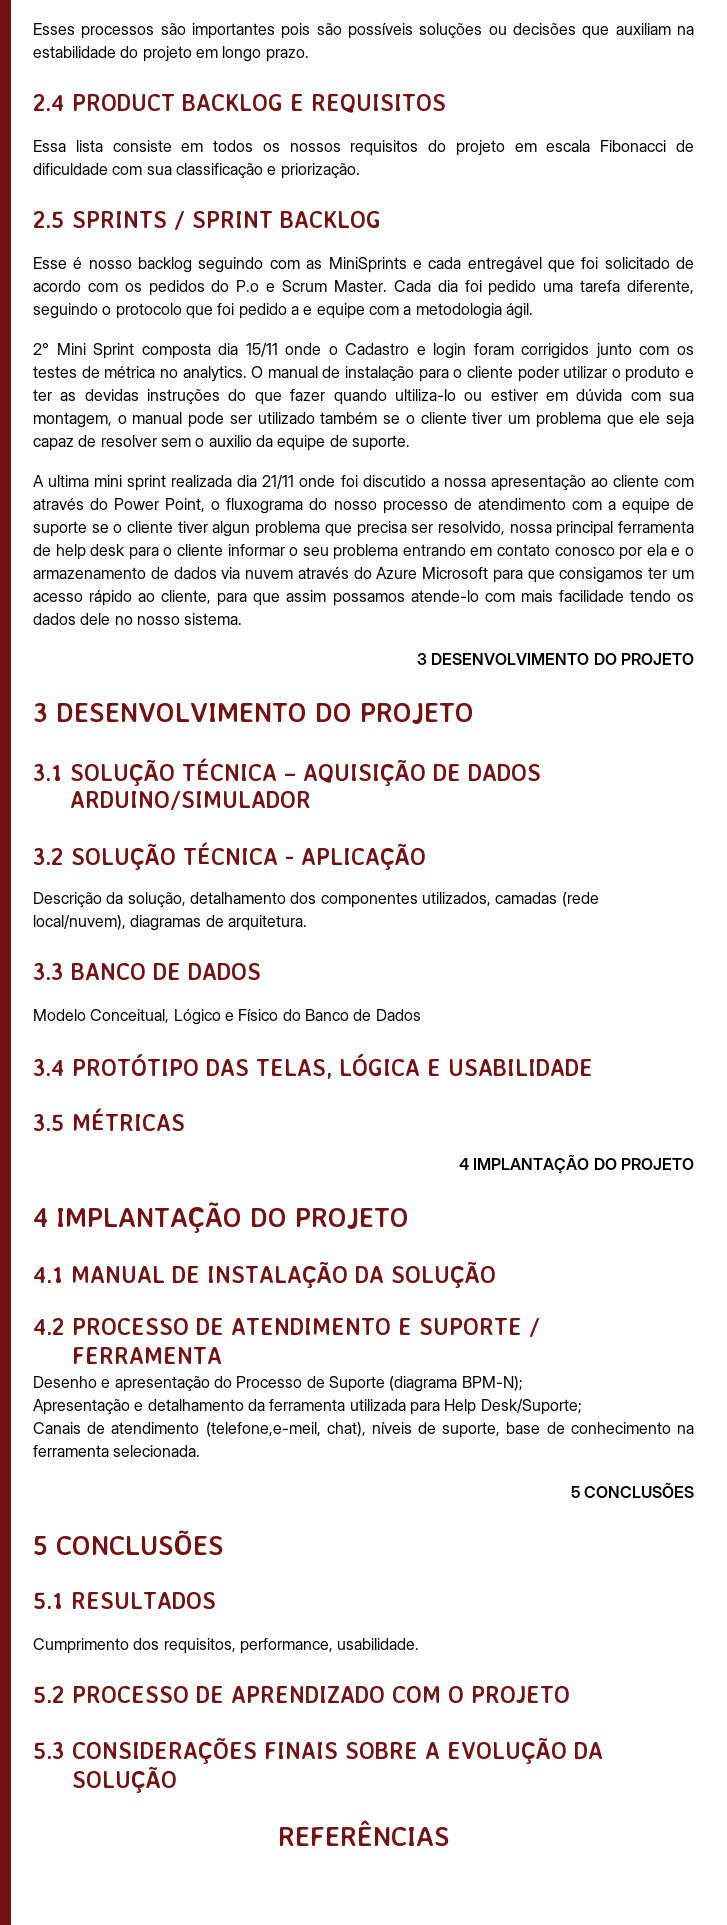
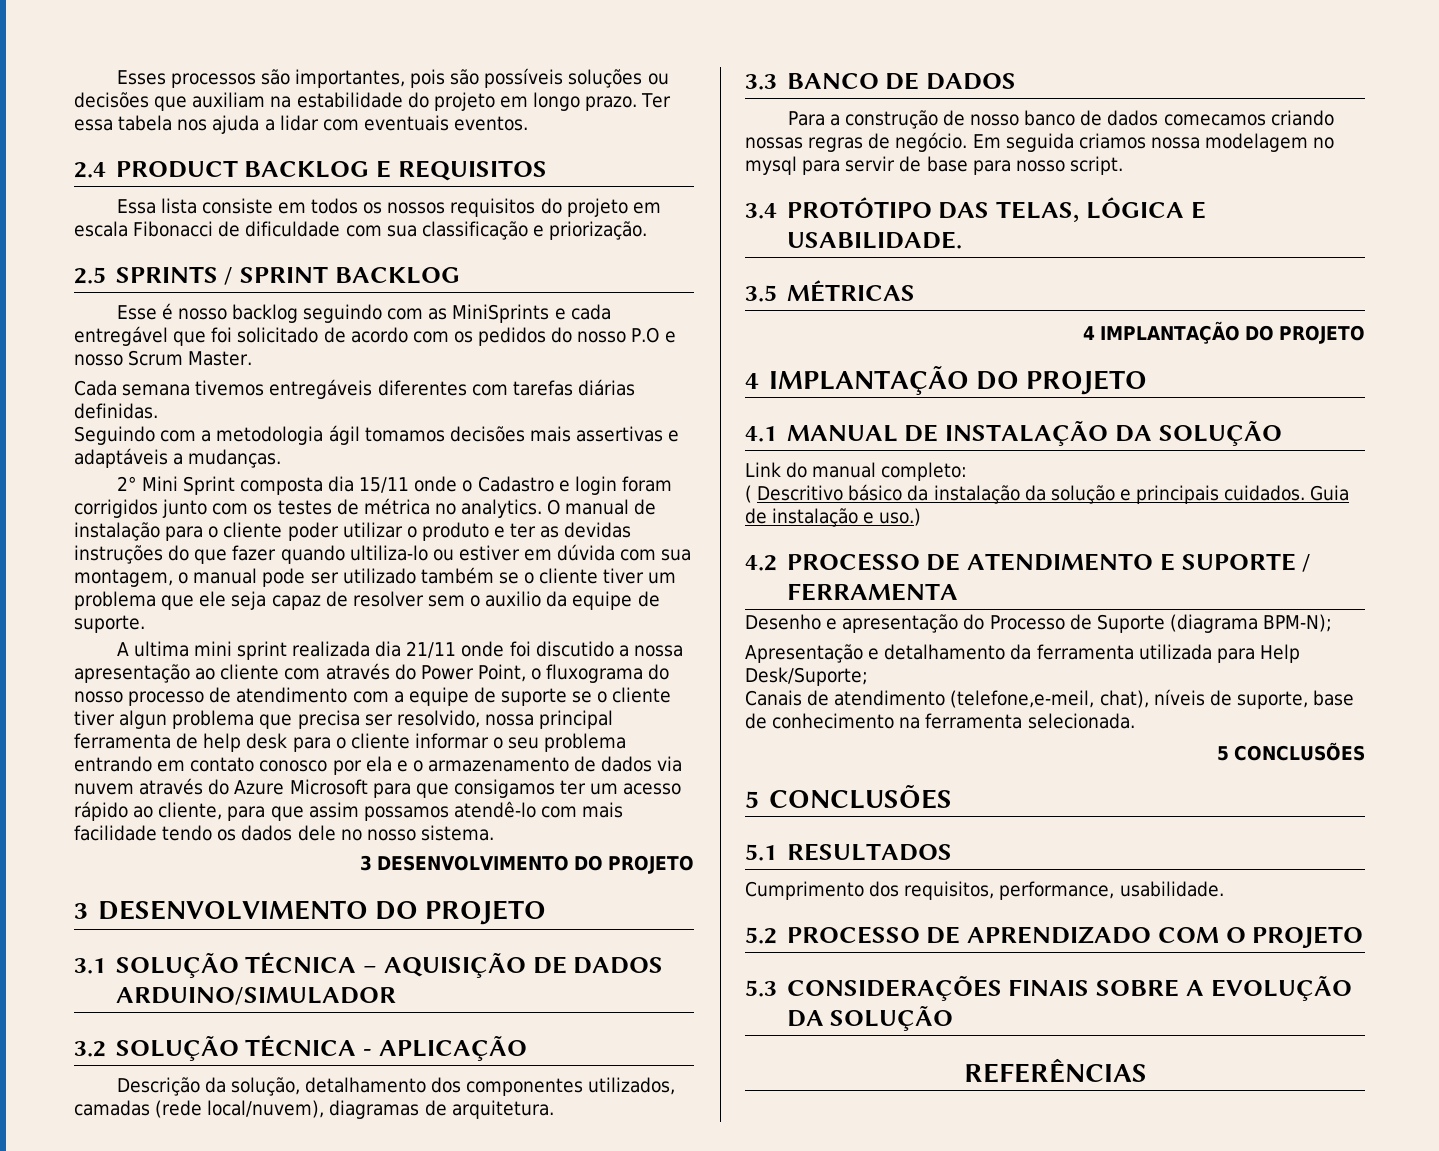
- Esses processos são importantes pois são possíveis soluções ou decisões que auxiliam na estabilidade do projeto em longo prazo.
+ Esses processos são importantes, pois são possíveis soluções ou decisões que auxiliam na estabilidade do projeto em longo prazo. Ter essa tabela nos ajuda a lidar com eventuais eventos.
- Esse é nosso backlog seguindo com as MiniSprints e cada entregável que foi solicitado de acordo com os pedidos do P.o e Scrum Master. Cada dia foi pedido uma tarefa diferente, seguindo o protocolo que foi pedido a e equipe com a metodologia ágil.
+ Esse é nosso backlog seguindo com as MiniSprints e cada entregável que foi solicitado de acordo com os pedidos do nosso P.O e nosso Scrum Master.
+ Cada semana tivemos entregáveis diferentes com tarefas diárias definidas.
+ Seguindo com a metodologia ágil tomamos decisões mais assertivas e adaptáveis a mudanças.
- A ultima mini sprint realizada dia 21/11 onde foi discutido a nossa apresentação ao cliente com através do Power Point, o fluxograma do nosso processo de atendimento com a equipe de suporte se o cliente tiver algun problema que precisa ser resolvido, nossa principal ferramenta de help desk para o cliente informar o seu problema entrando em contato conosco por ela e o armazenamento de dados via nuvem através do Azure Microsoft para que consigamos ter um acesso rápido ao cliente, para que assim possamos atende-lo com mais facilidade tendo os dados dele no nosso sistema.
+ A ultima mini sprint realizada dia 21/11 onde foi discutido a nossa apresentação ao cliente com através do Power Point, o fluxograma do nosso processo de atendimento com a equipe de suporte se o cliente tiver algun problema que precisa ser resolvido, nossa principal ferramenta de help desk para o cliente informar o seu problema entrando em contato conosco por ela e o armazenamento de dados via nuvem através do Azure Microsoft para que consigamos ter um acesso rápido ao cliente, para que assim possamos atendê-lo com mais facilidade tendo os dados dele no nosso sistema.
- Modelo Conceitual, Lógico e Físico do Banco de Dados
+ Para a construção de nosso banco de dados comecamos criando nossas regras de negócio. Em seguida criamos nossa modelagem no mysql para servir de base para nosso script.
- 3.4 PROTÓTIPO DAS TELAS, LÓGICA E USABILIDADE
+ 3.4 PROTÓTIPO DAS TELAS, LÓGICA E USABILIDADE.
+ Link do manual completo:
+ ( Descritivo básico da instalação da solução e principais cuidados. Guia de instalação e uso.)

